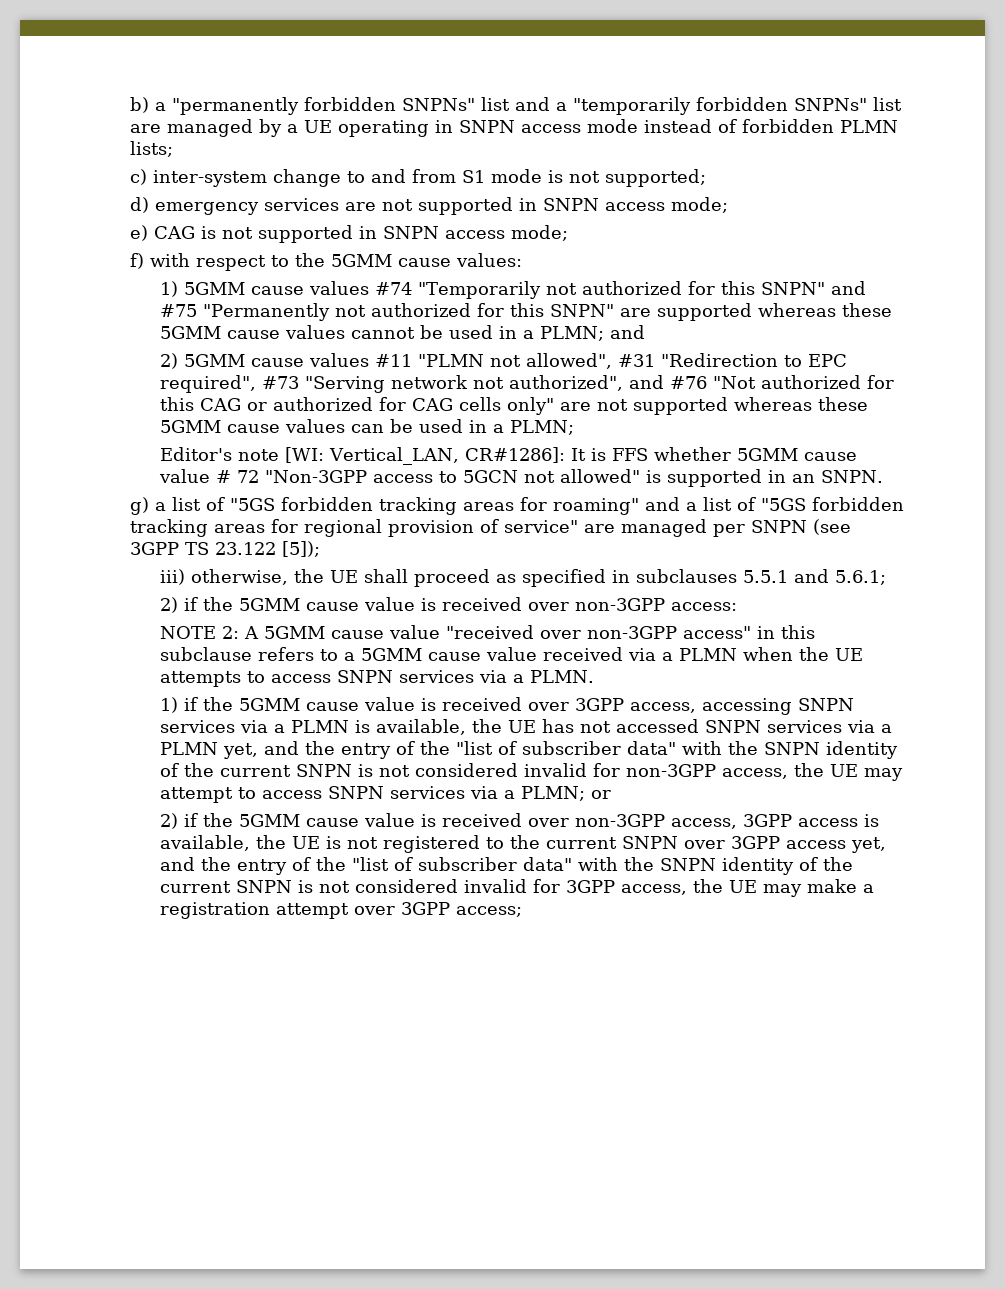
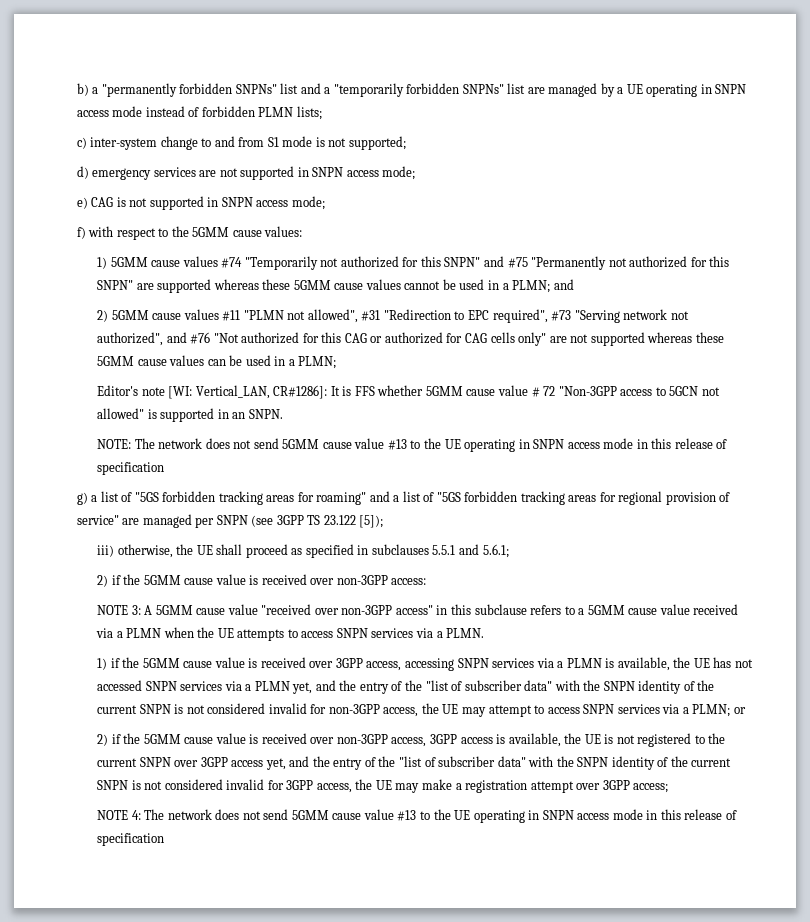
+ NOTE: The network does not send 5GMM cause value #13 to the UE operating in SNPN access mode in this release of specification
- NOTE 2: A 5GMM cause value "received over non-3GPP access" in this subclause refers to a 5GMM cause value received via a PLMN when the UE attempts to access SNPN services via a PLMN.
+ NOTE 3: A 5GMM cause value "received over non-3GPP access" in this subclause refers to a 5GMM cause value received via a PLMN when the UE attempts to access SNPN services via a PLMN.
+ NOTE 4: The network does not send 5GMM cause value #13 to the UE operating in SNPN access mode in this release of specification

